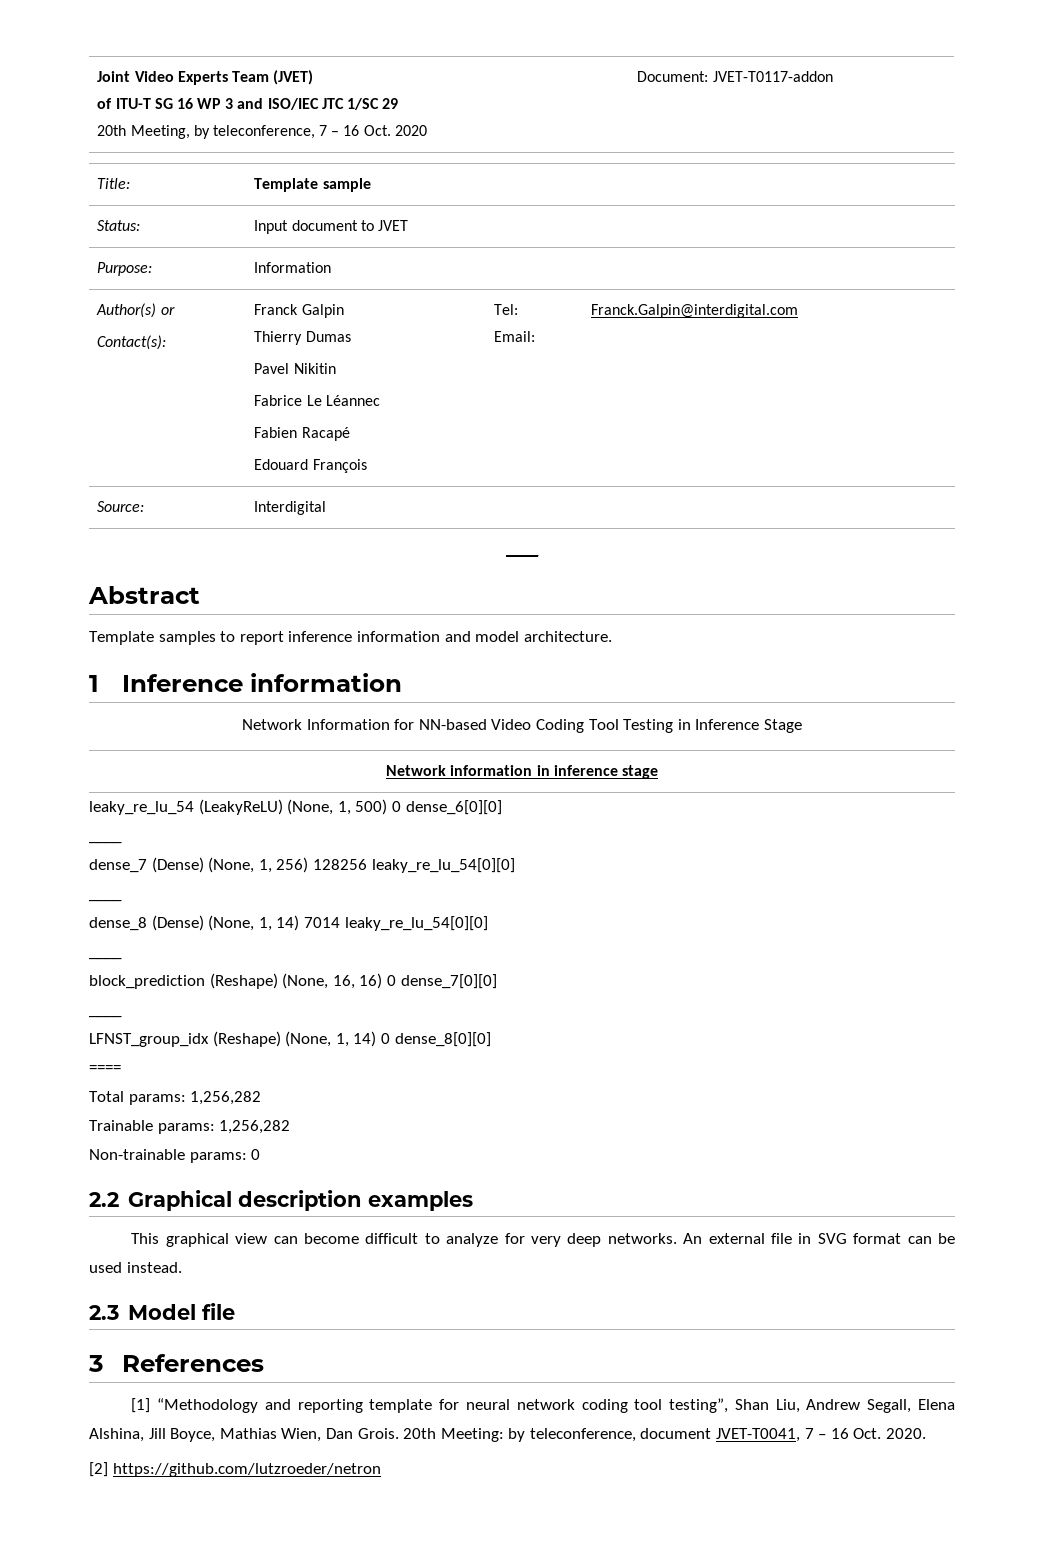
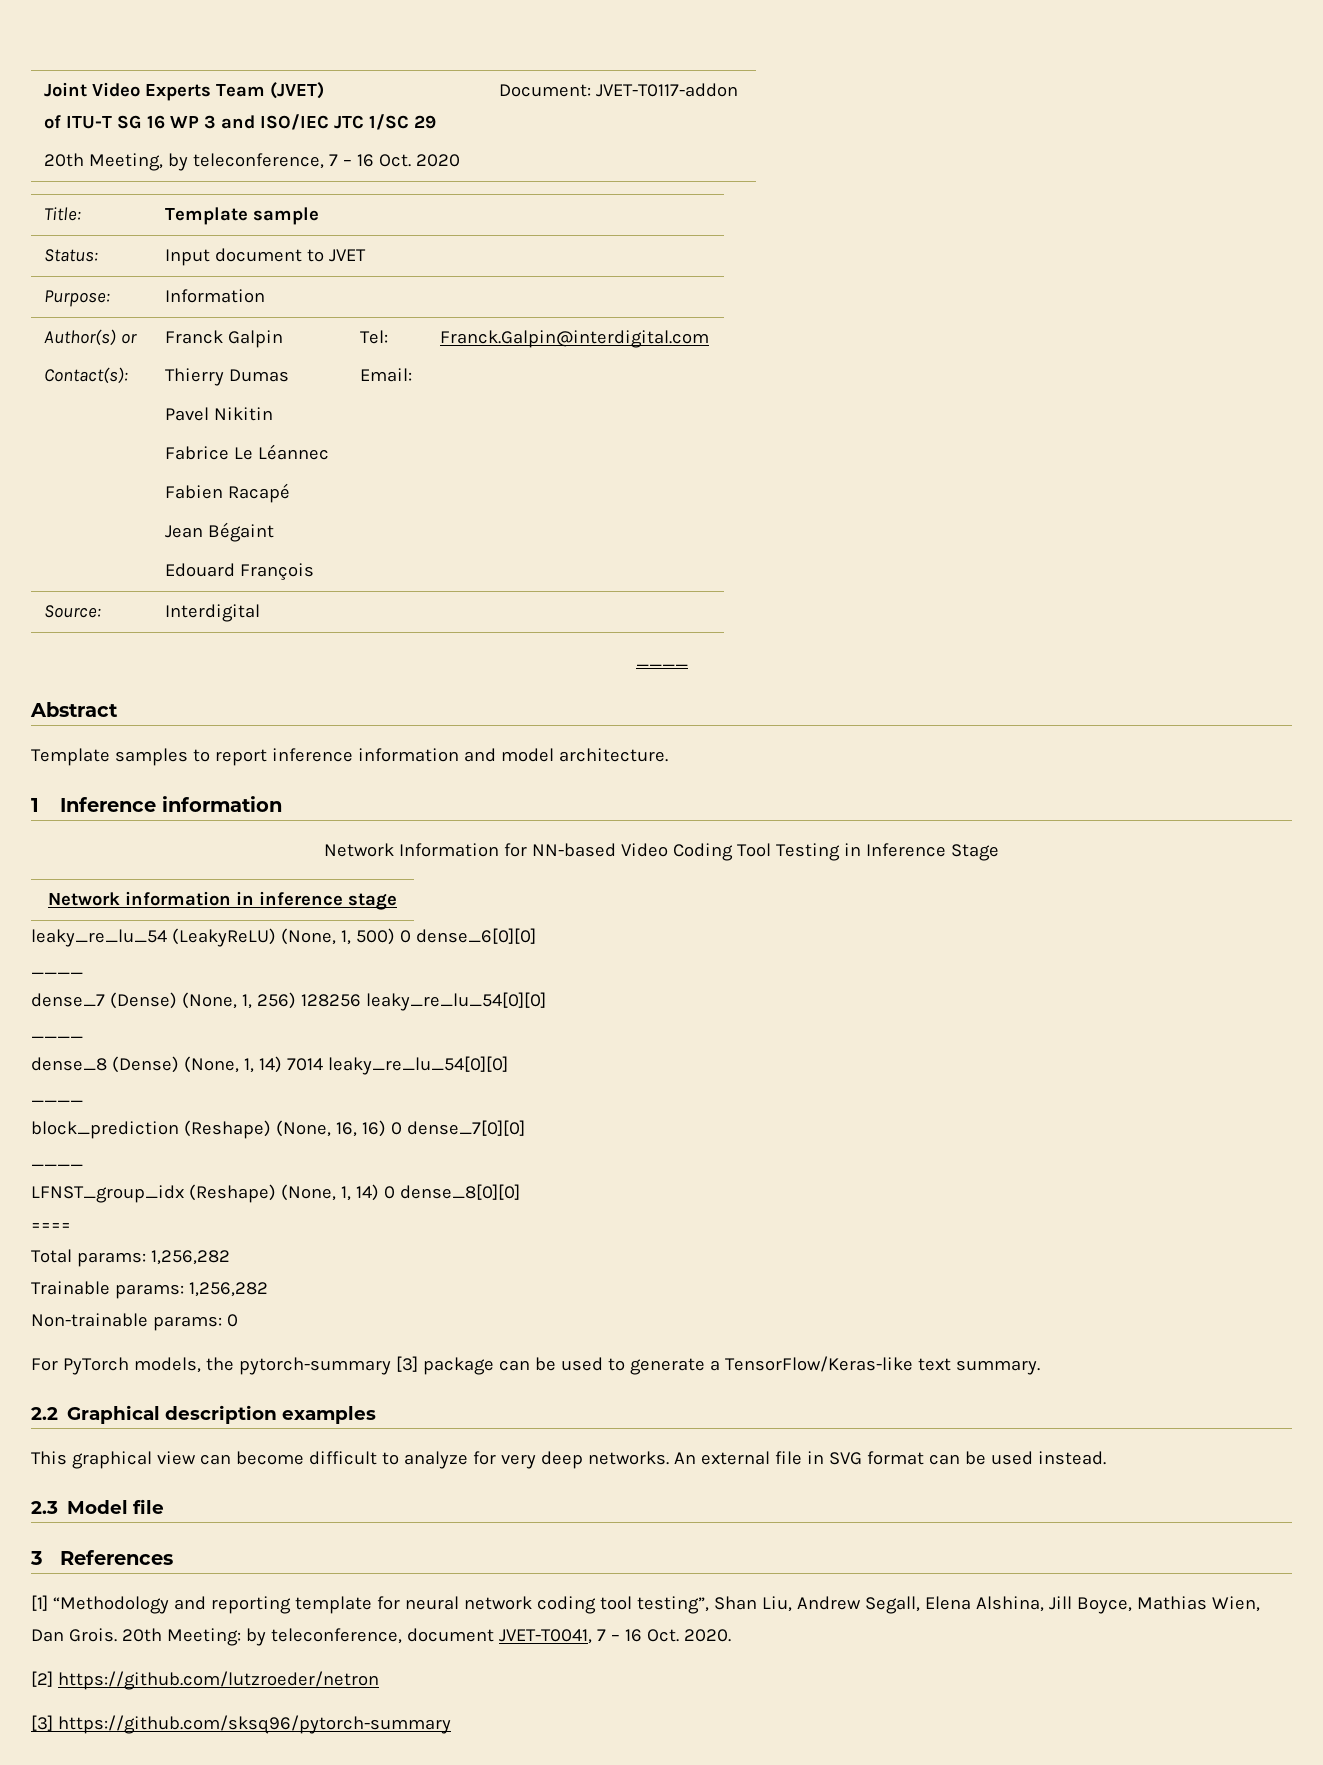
  Author(s) or
  Contact(s): | Franck Galpin
  Thierry Dumas
  Pavel Nikitin
  Fabrice Le Léannec
  Fabien Racapé
+ Jean Bégaint
+ For PyTorch models, the pytorch-summary [3] package can be used to generate a TensorFlow/Keras-like text summary.
+ [3] https://github.com/sksq96/pytorch-summary

